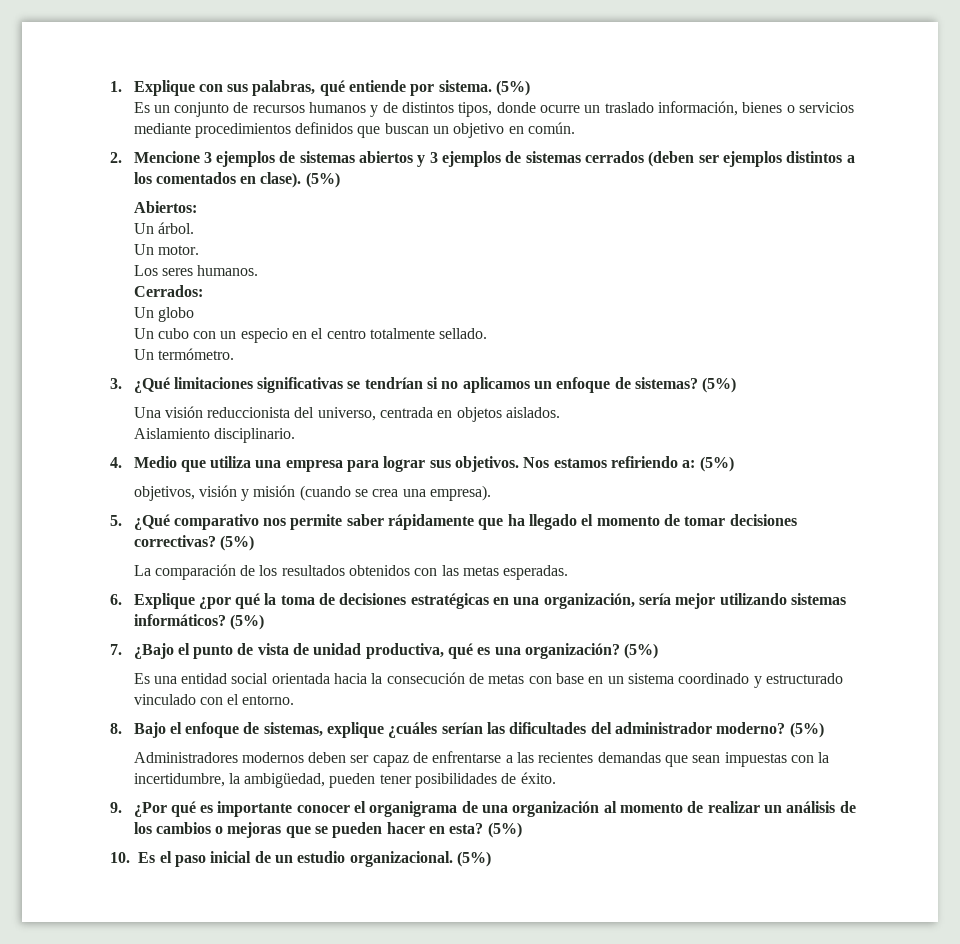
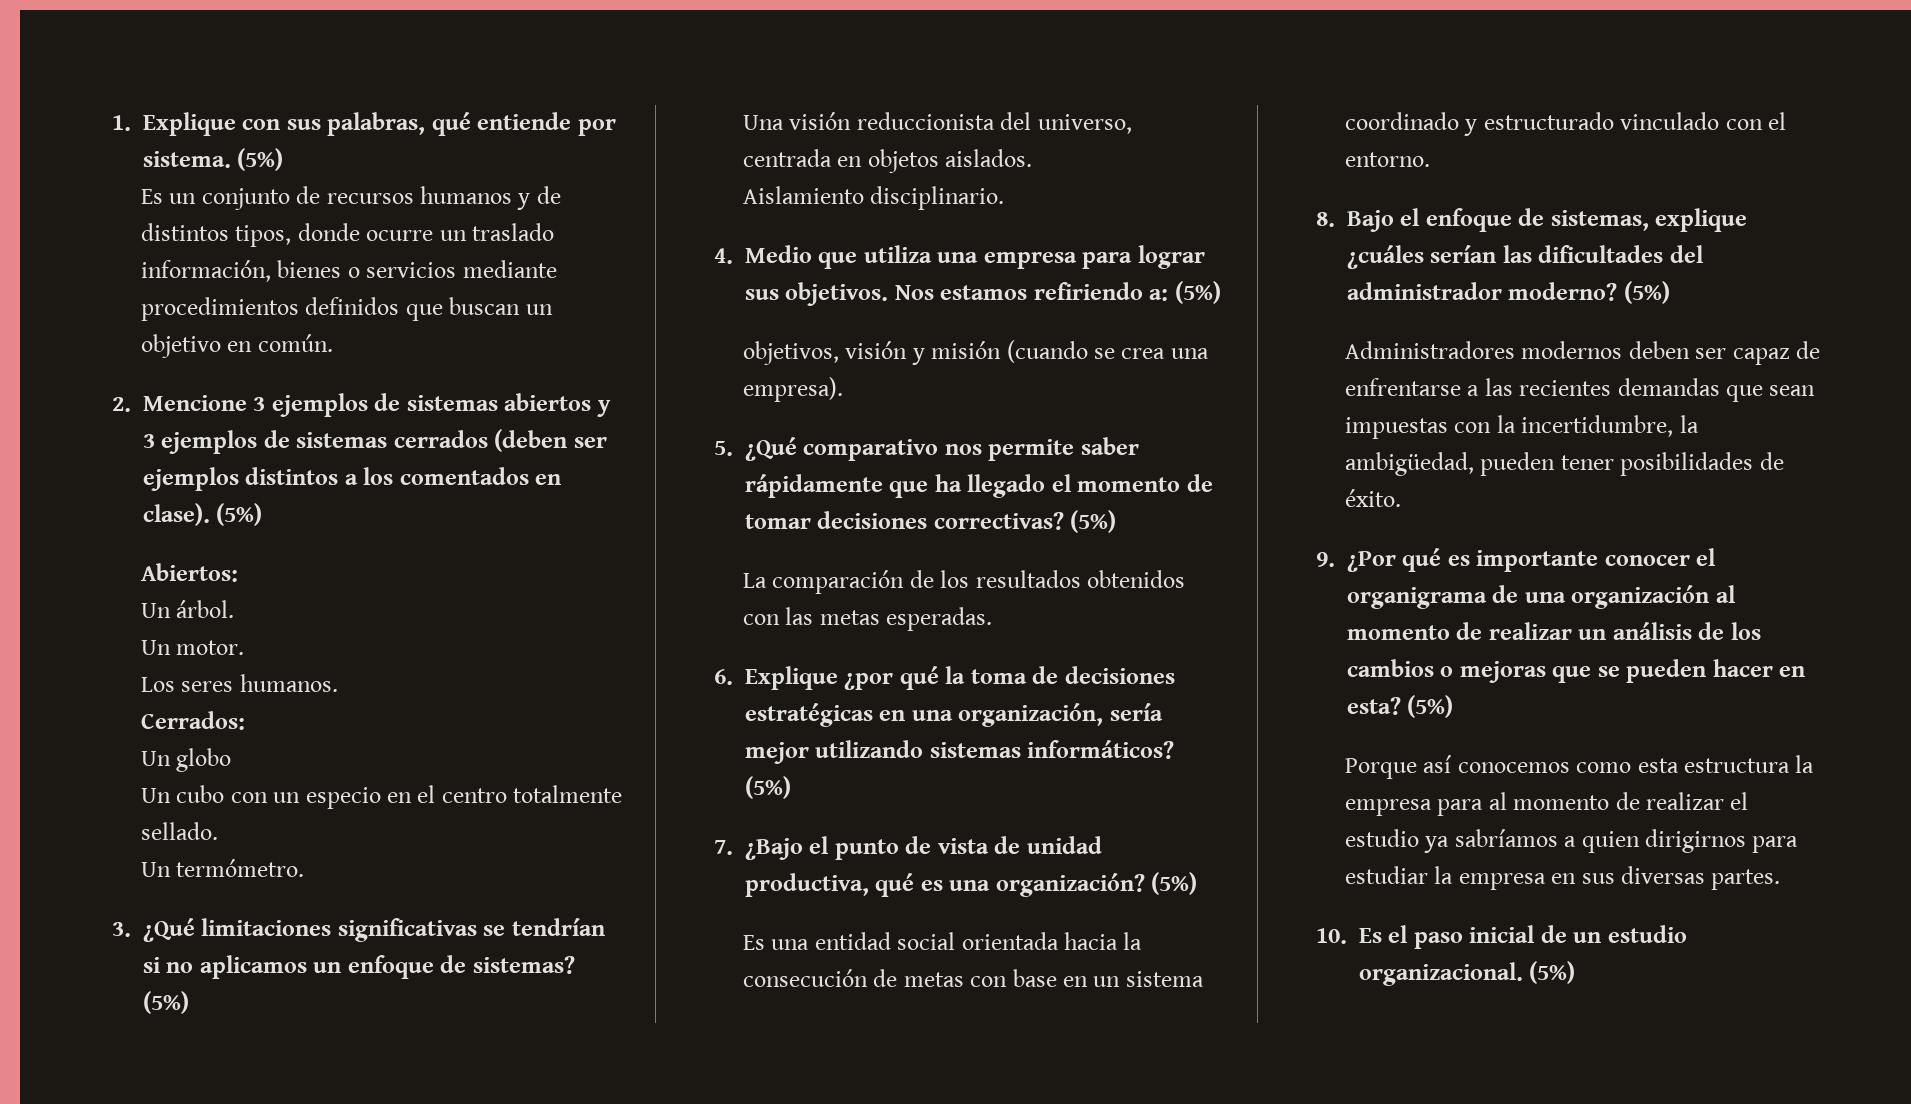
+ Porque así conocemos como esta estructura la empresa para al momento de realizar el estudio ya sabríamos a quien dirigirnos para estudiar la empresa en sus diversas partes.

